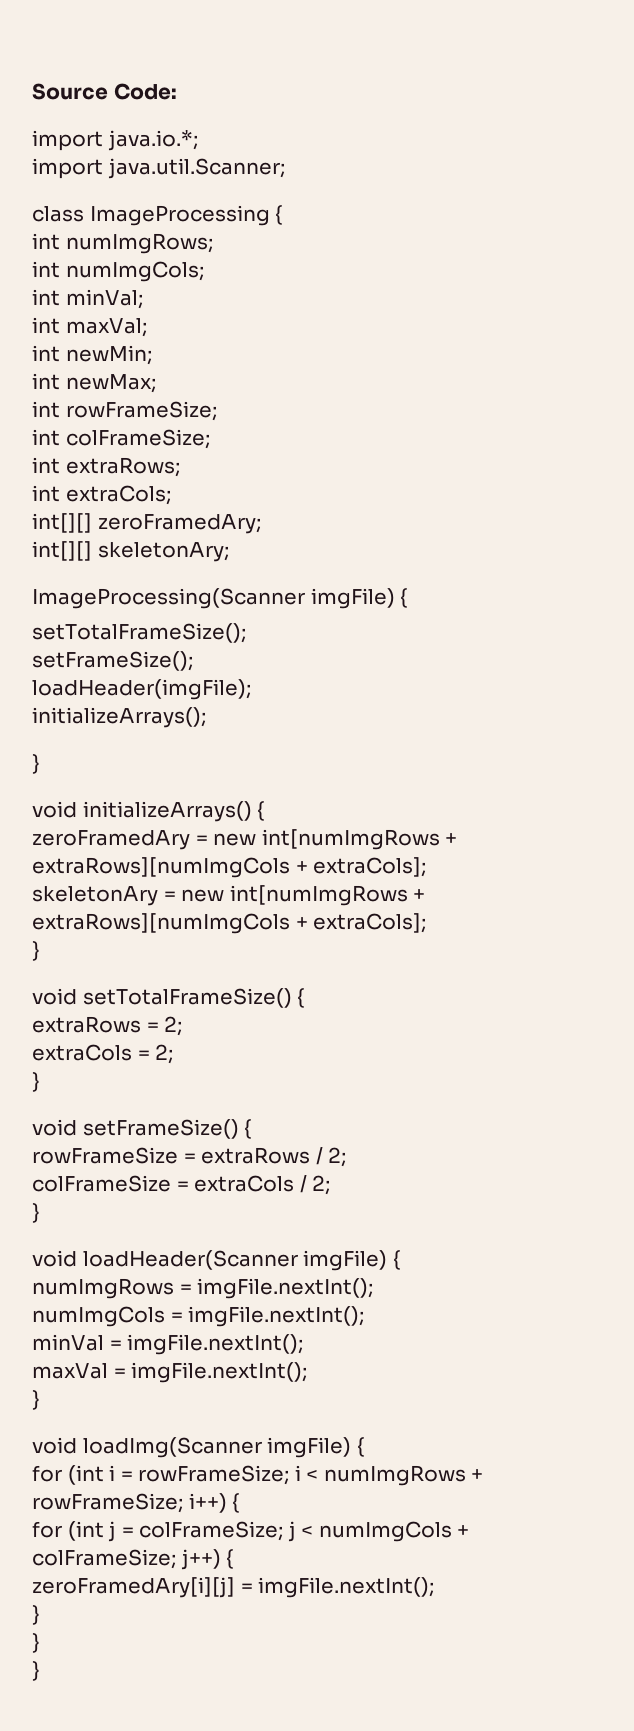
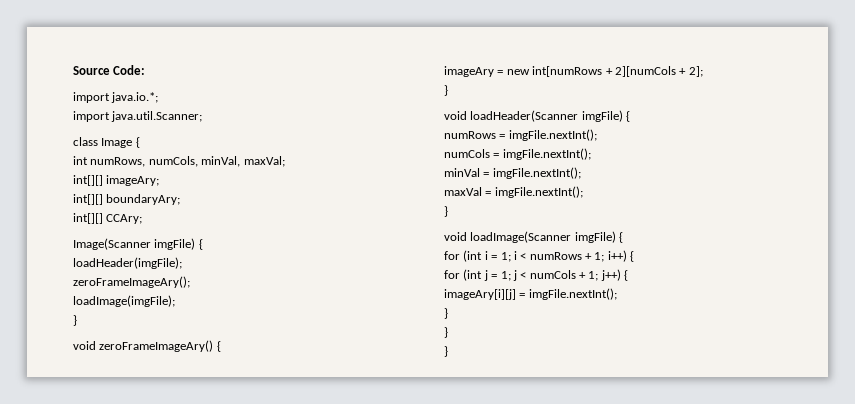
- class ImageProcessing {
+ class Image {
- int numImgRows;
- int numImgCols;
- int minVal;
- int maxVal;
- int newMin;
- int newMax;
- int rowFrameSize;
- int colFrameSize;
- int extraRows;
- int extraCols;
- int[][] zeroFramedAry;
- int[][] skeletonAry;
- ImageProcessing(Scanner imgFile) {
- setTotalFrameSize();
- setFrameSize();
+ int numRows, numCols, minVal, maxVal;
+ int[][] imageAry;
+ int[][] boundaryAry;
+ int[][] CCAry;
+ Image(Scanner imgFile) {
- initializeArrays();
+ zeroFrameImageAry();
+ loadImage(imgFile);
  }
- void initializeArrays() {
- zeroFramedAry = new int[numImgRows + extraRows][numImgCols + extraCols];
- skeletonAry = new int[numImgRows + extraRows][numImgCols + extraCols];
- }
- void setTotalFrameSize() {
- extraRows = 2;
- extraCols = 2;
- }
- void setFrameSize() {
- rowFrameSize = extraRows / 2;
- colFrameSize = extraCols / 2;
+ void zeroFrameImageAry() {
+ imageAry = new int[numRows + 2][numCols + 2];
- numImgRows = imgFile.nextInt();
- numImgCols = imgFile.nextInt();
+ numRows = imgFile.nextInt();
+ numCols = imgFile.nextInt();
- void loadImg(Scanner imgFile) {
+ void loadImage(Scanner imgFile) {
- for (int i = rowFrameSize; i < numImgRows + rowFrameSize; i++) {
+ for (int i = 1; i < numRows + 1; i++) {
- for (int j = colFrameSize; j < numImgCols + colFrameSize; j++) {
+ for (int j = 1; j < numCols + 1; j++) {
- zeroFramedAry[i][j] = imgFile.nextInt();
+ imageAry[i][j] = imgFile.nextInt();

